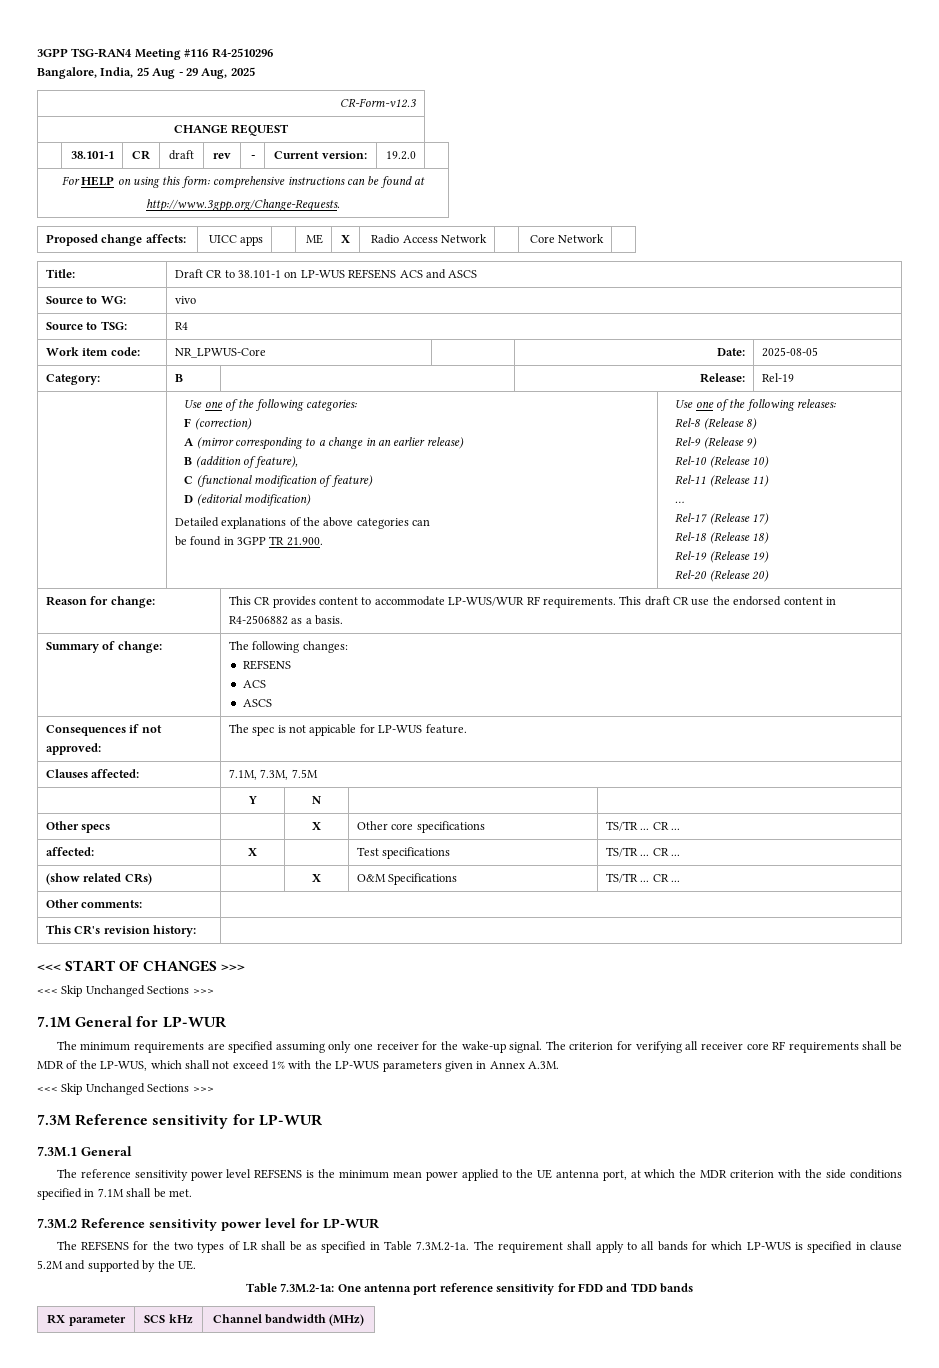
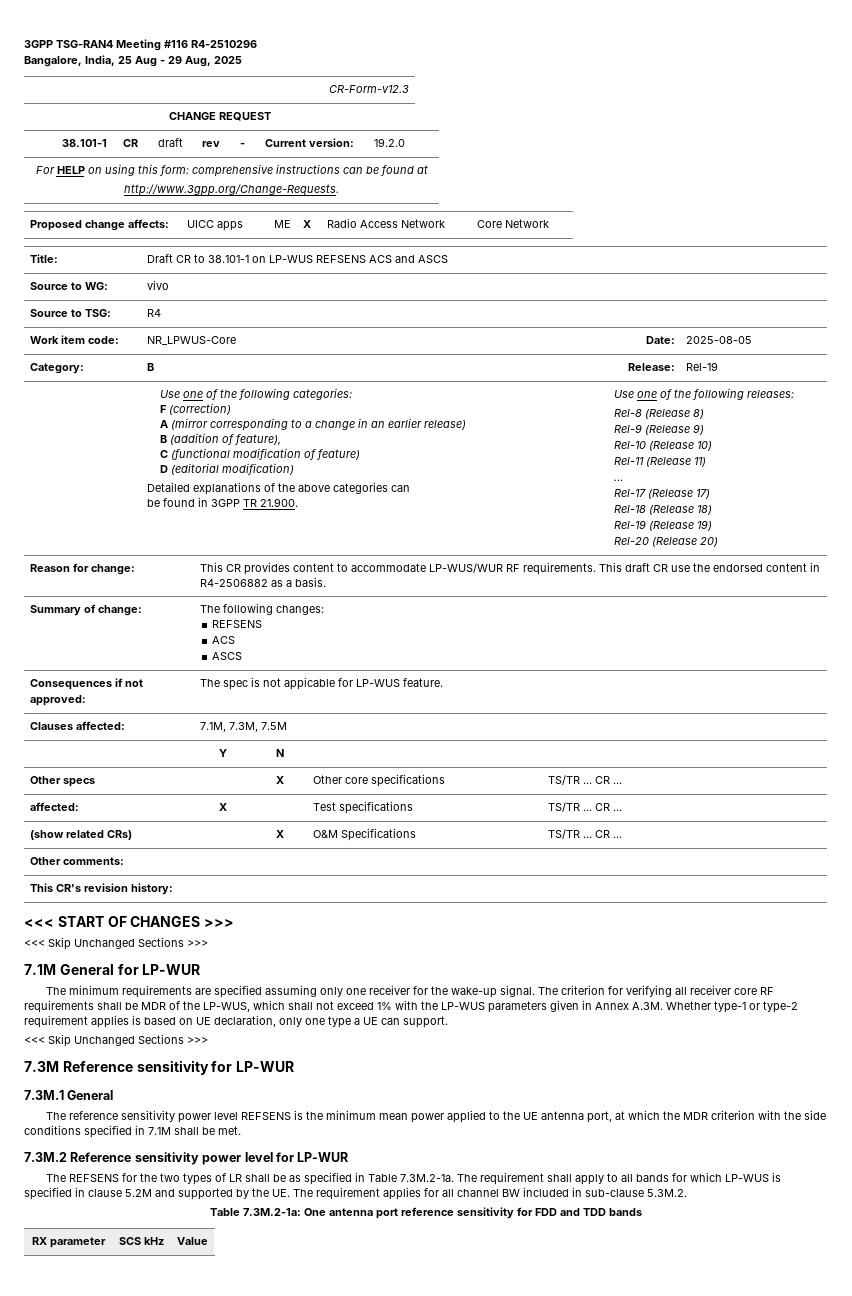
- The criterion for verifying all receiver core RF requirements shall be MDR of the LP-WUS, which shall not exceed 1% with the LP-WUS parameters given in Annex A.3M.
+ The criterion for verifying all receiver core RF requirements shall be MDR of the LP-WUS, which shall not exceed 1% with the LP-WUS parameters given in Annex A.3M. Whether type-1 or type-2 requirement applies is based on UE declaration, only one type a UE can support.
- The REFSENS for the two types of LR shall be as specified in Table 7.3M.2-1a. The requirement shall apply to all bands for which LP-WUS is specified in clause 5.2M and supported by the UE.
+ The REFSENS for the two types of LR shall be as specified in Table 7.3M.2-1a. The requirement shall apply to all bands for which LP-WUS is specified in clause 5.2M and supported by the UE. The requirement applies for all channel BW included in sub-clause 5.3M.2.
- RX parameter | SCS kHz | Channel bandwidth (MHz)
+ RX parameter | SCS kHz | Value

